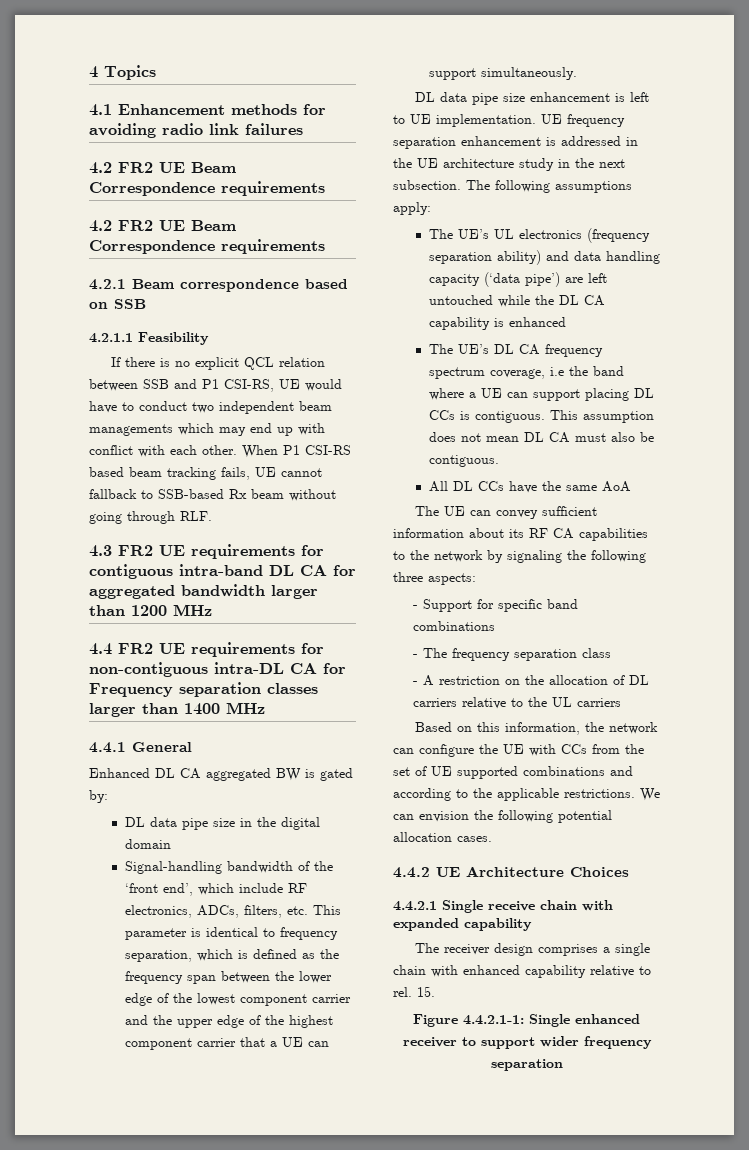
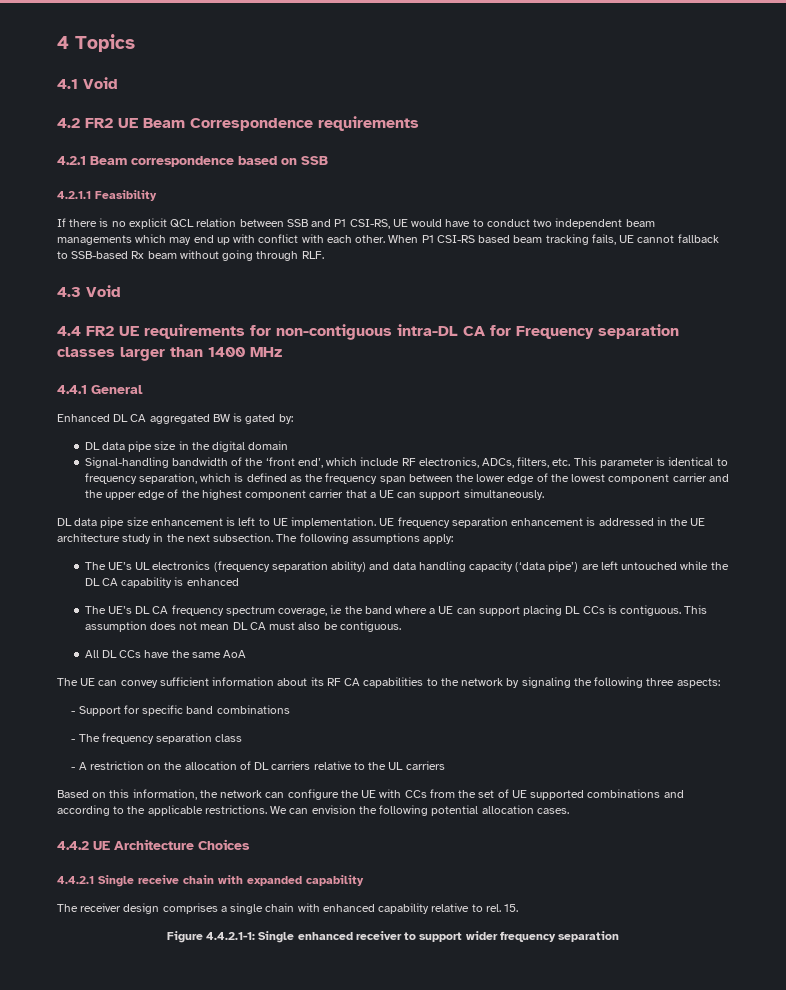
- 4.1 Enhancement methods for avoiding radio link failures
- 4.2 FR2 UE Beam Correspondence requirements
+ 4.1 Void
- 4.3 FR2 UE requirements for contiguous intra-band DL CA for aggregated bandwidth larger than 1200 MHz
+ 4.3 Void

